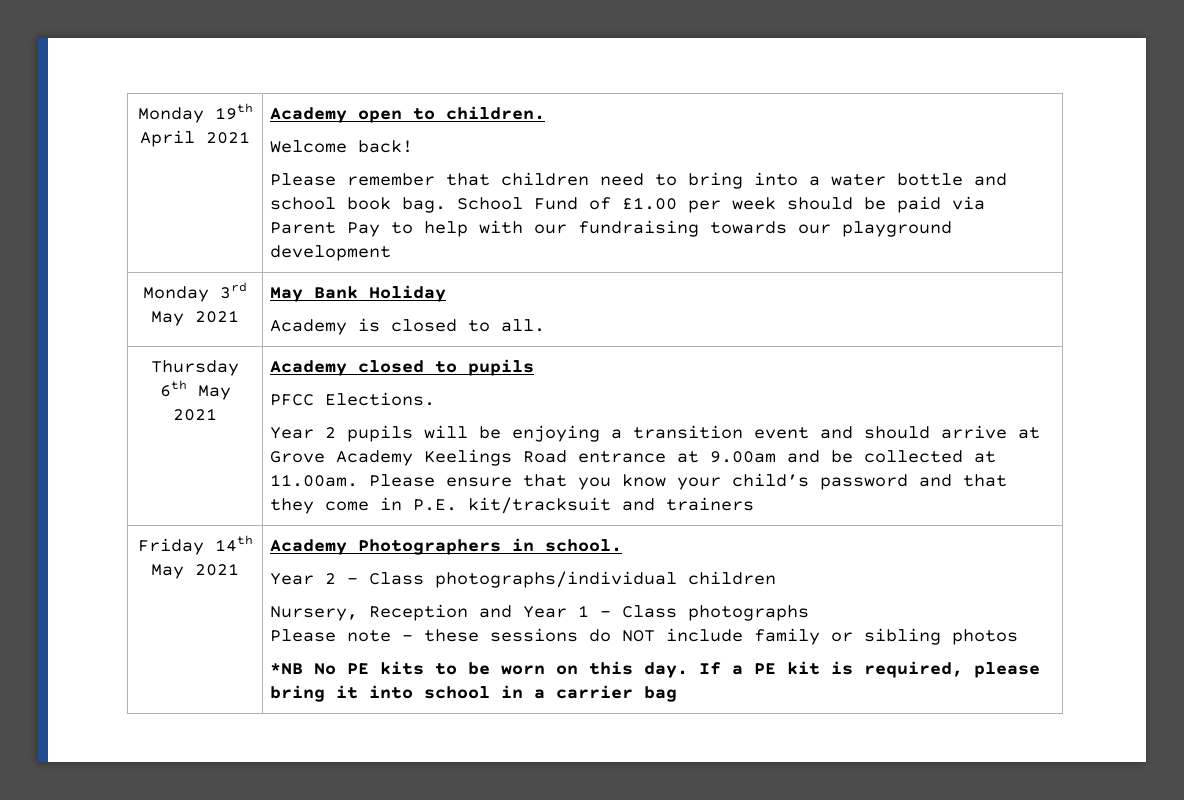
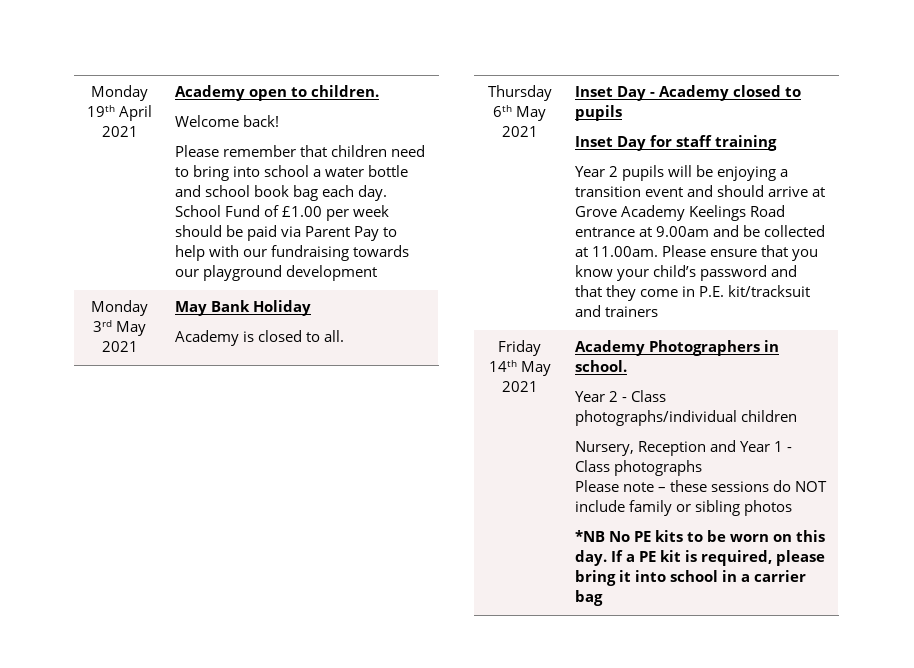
- Please remember that children need to bring into a water bottle and school book bag.
+ Please remember that children need to bring into school a water bottle and school book bag each day.
- Academy closed to pupils
+ Inset Day - Academy closed to pupils
- PFCC Elections.
+ Inset Day for staff training

